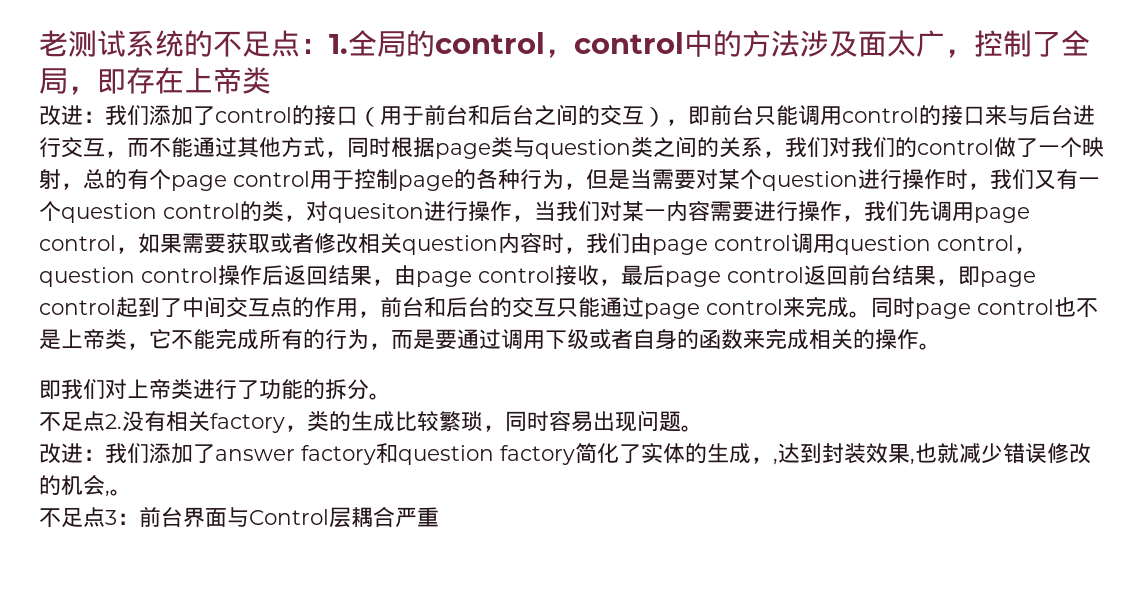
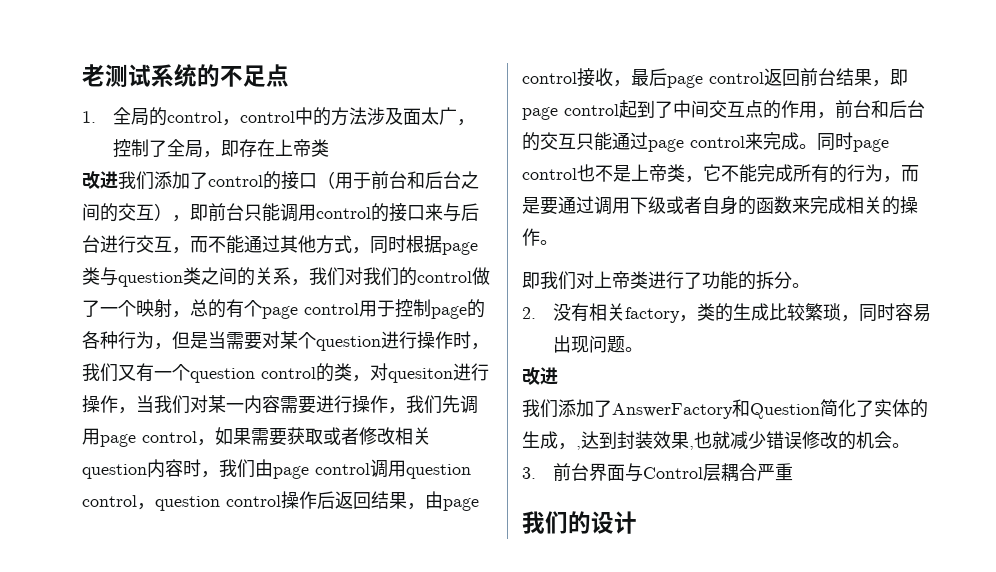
- 老测试系统的不足点：1.全局的control，control中的方法涉及面太广，控制了全局，即存在上帝类
+ 老测试系统的不足点
+ 1.全局的control，control中的方法涉及面太广，控制了全局，即存在上帝类
- 改进：我们添加了control的接口（用于前台和后台之间的交互），即前台只能调用control的接口来与后台进行交互，而不能通过其他方式，同时根据page类与question类之间的关系，我们对我们的control做了一个映射，总的有个page control用于控制page的各种行为，但是当需要对某个question进行操作时，我们又有一个question control的类，对quesiton进行操作，当我们对某一内容需要进行操作，我们先调用page control，如果需要获取或者修改相关question内容时，我们由page control调用question control，question control操作后返回结果，由page control接收，最后page control返回前台结果，即page control起到了中间交互点的作用，前台和后台的交互只能通过page control来完成。
+ 改进我们添加了control的接口（用于前台和后台之间的交互），即前台只能调用control的接口来与后台进行交互，而不能通过其他方式，同时根据page类与question类之间的关系，我们对我们的control做了一个映射，总的有个page control用于控制page的各种行为，但是当需要对某个question进行操作时，我们又有一个question control的类，对quesiton进行操作，当我们对某一内容需要进行操作，我们先调用page control，如果需要获取或者修改相关question内容时，我们由page control调用question control，question control操作后返回结果，由page control接收，最后page control返回前台结果，即page control起到了中间交互点的作用，前台和后台的交互只能通过page control来完成。
- 不足点2.没有相关factory，类的生成比较繁琐，同时容易出现问题。
- 改进：我们添加了answer factory和question factory简化了实体的生成，,达到封装效果,也就减少错误修改的机会,。
- 不足点3：前台界面与Control层耦合严重
+ 2.没有相关factory，类的生成比较繁琐，同时容易出现问题。
+ 改进
+ 我们添加了AnswerFactory和Question简化了实体的生成，,达到封装效果,也就减少错误修改的机会。
+ 3.前台界面与Control层耦合严重
+ 我们的设计

